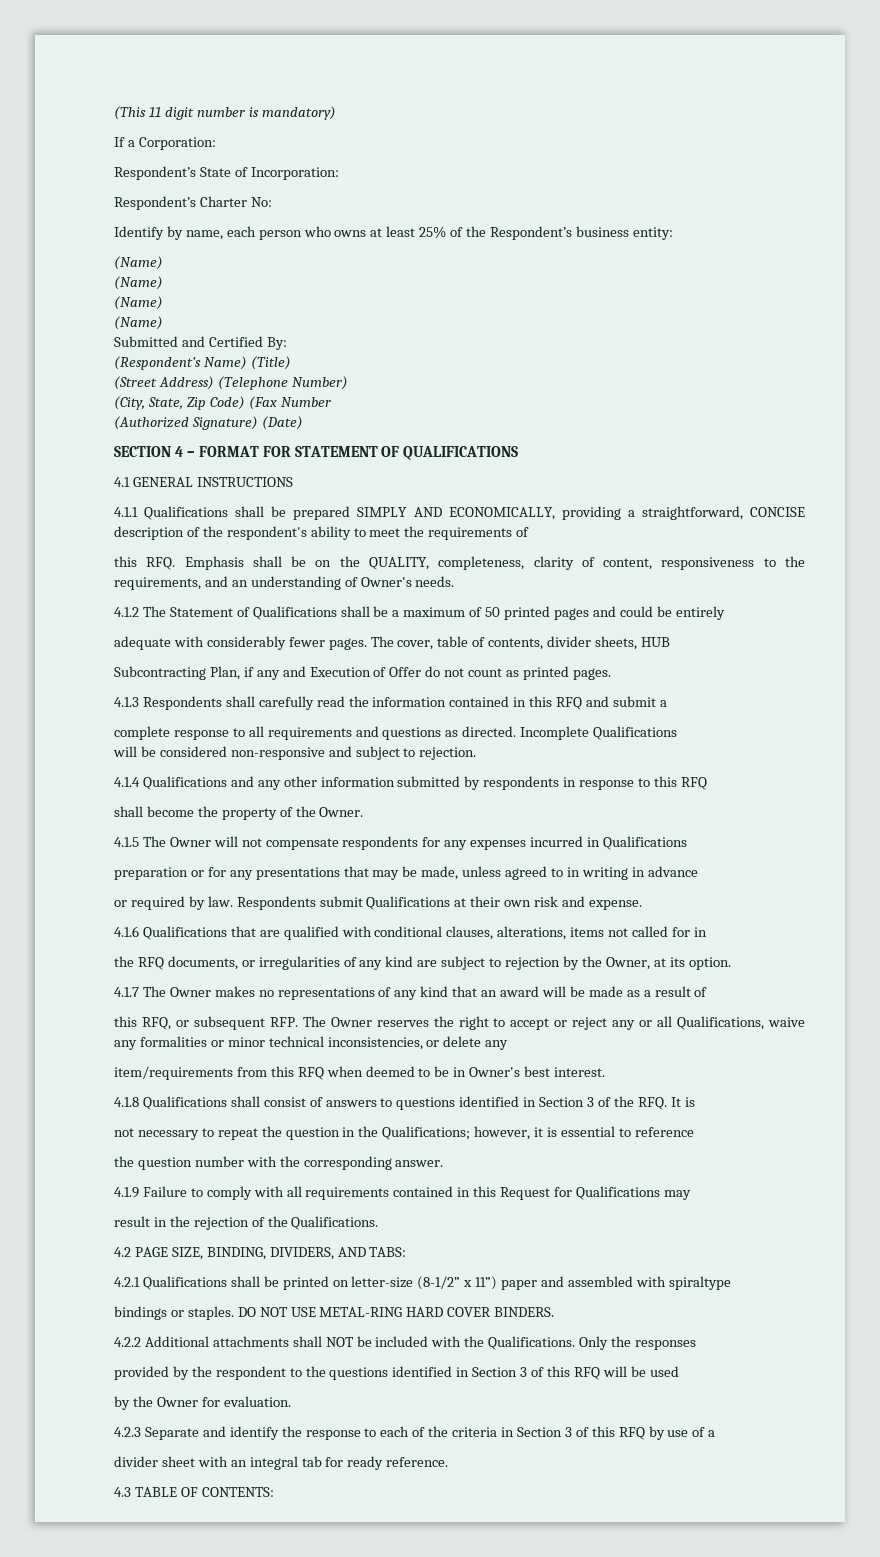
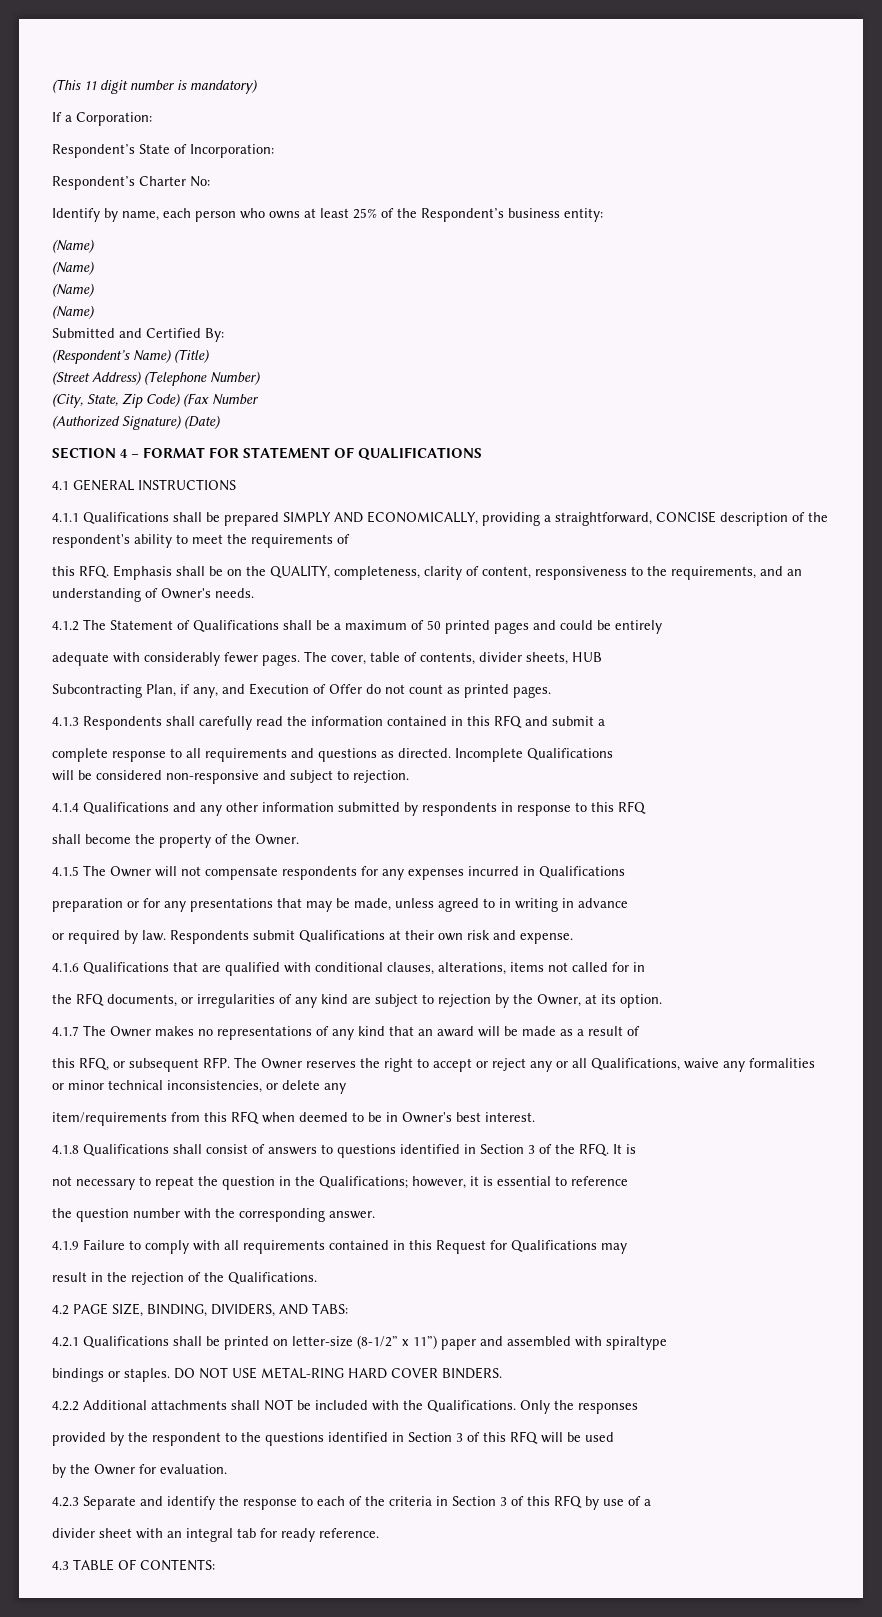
- Subcontracting Plan, if any and Execution of Offer do not count as printed pages.
+ Subcontracting Plan, if any, and Execution of Offer do not count as printed pages.

